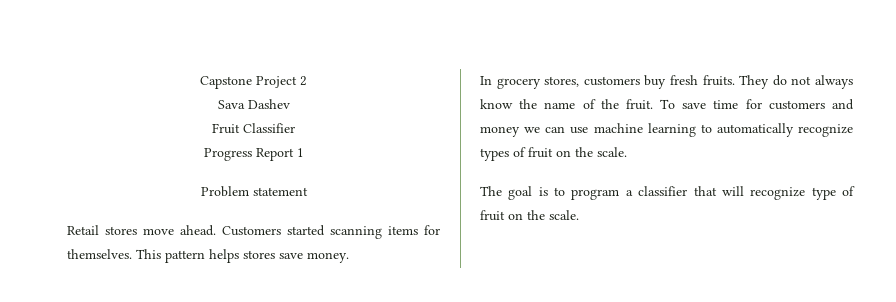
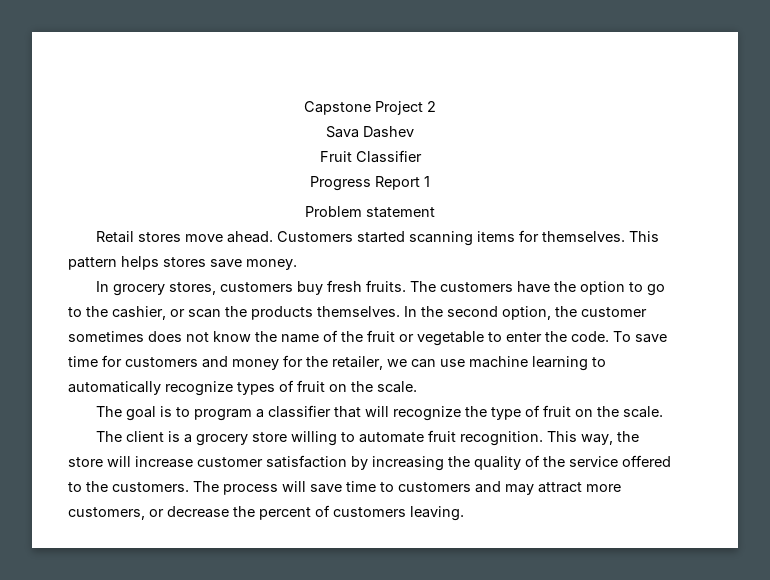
- They do not always know the name of the fruit.
+ The customers have the option to go to the cashier, or scan the products themselves. In the second option, the customer sometimes does not know the name of the fruit or vegetable to enter the code.
- To save time for customers and money we can use machine learning to automatically recognize types of fruit on the scale.
+ To save time for customers and money for the retailer, we can use machine learning to automatically recognize types of fruit on the scale.
- The goal is to program a classifier that will recognize type of fruit on the scale.
+ The goal is to program a classifier that will recognize the type of fruit on the scale.
+ The client is a grocery store willing to automate fruit recognition. This way, the store will increase customer satisfaction by increasing the quality of the service offered to the customers. The process will save time to customers and may attract more customers, or decrease the percent of customers leaving.

